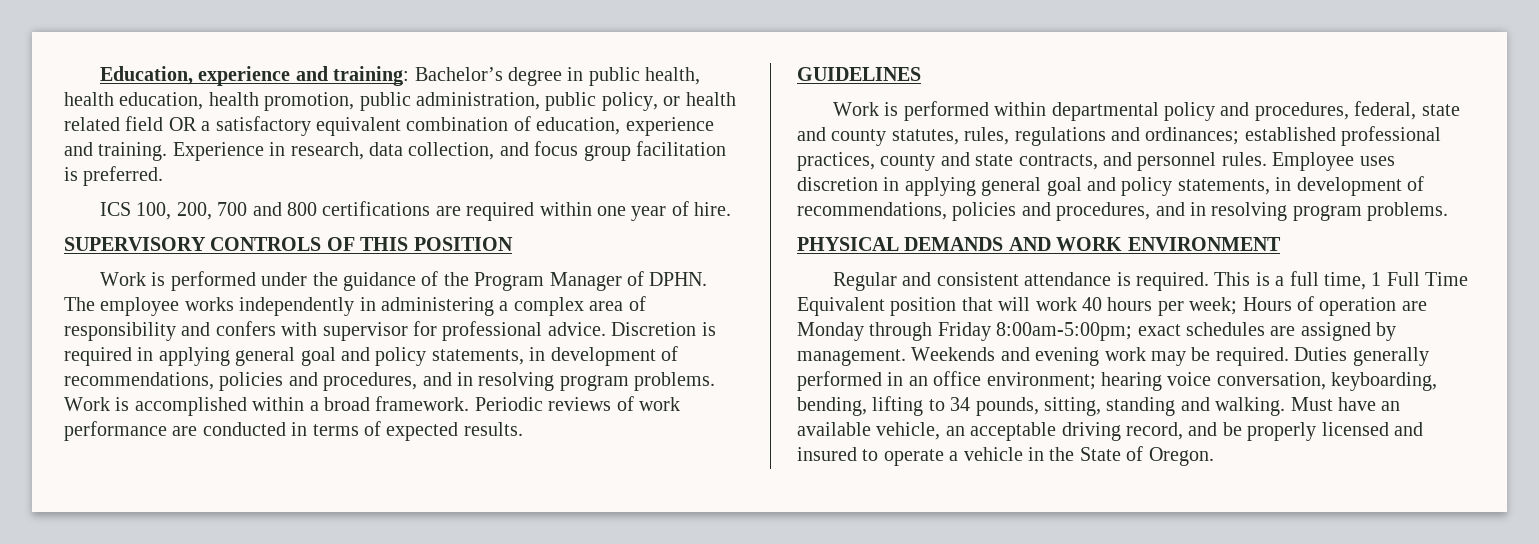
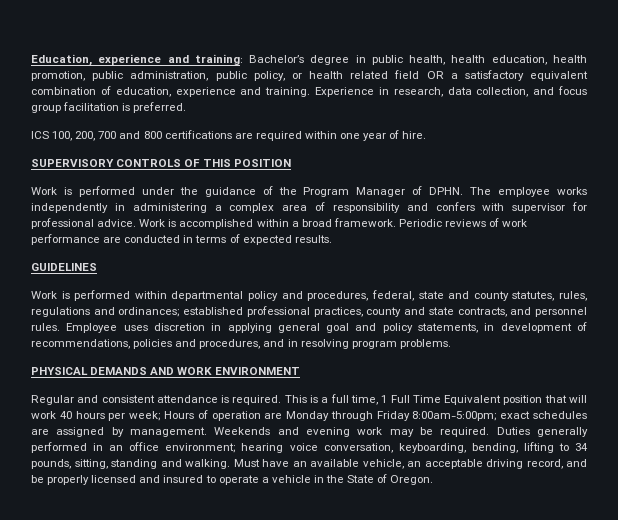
- Discretion is required in applying general goal and policy statements, in development of recommendations, policies and procedures, and in resolving program problems.

